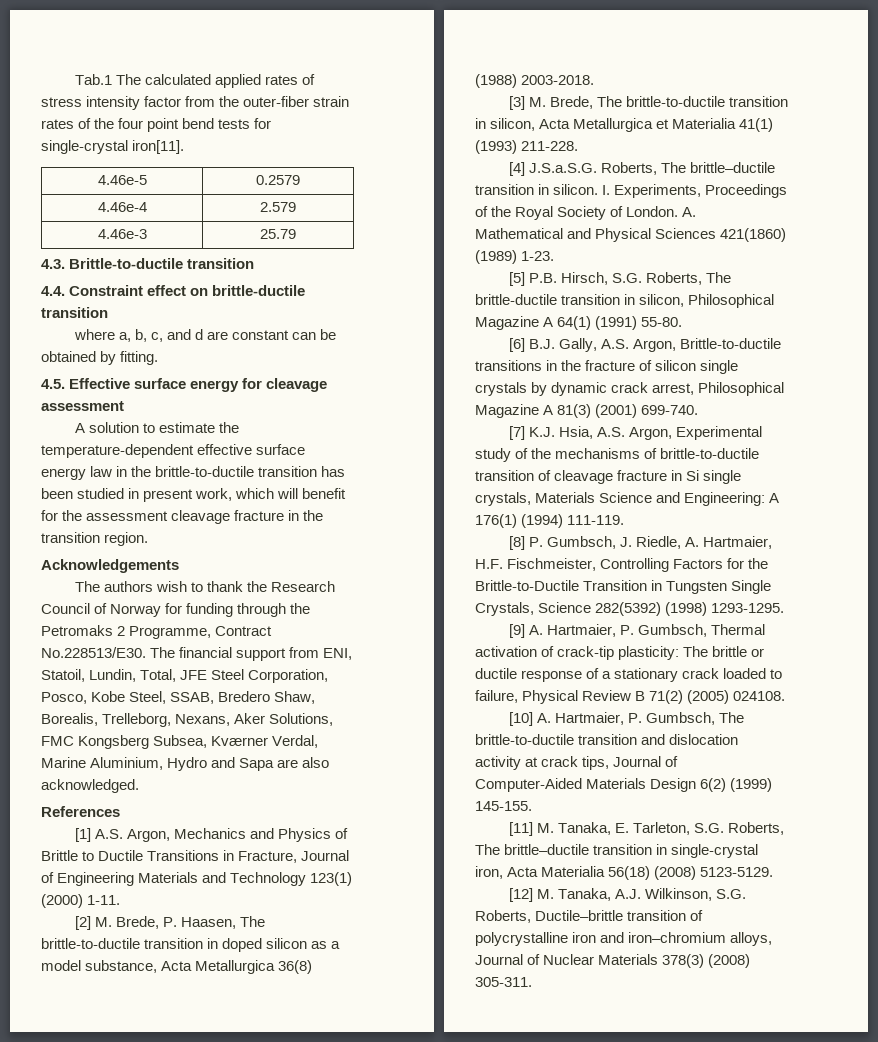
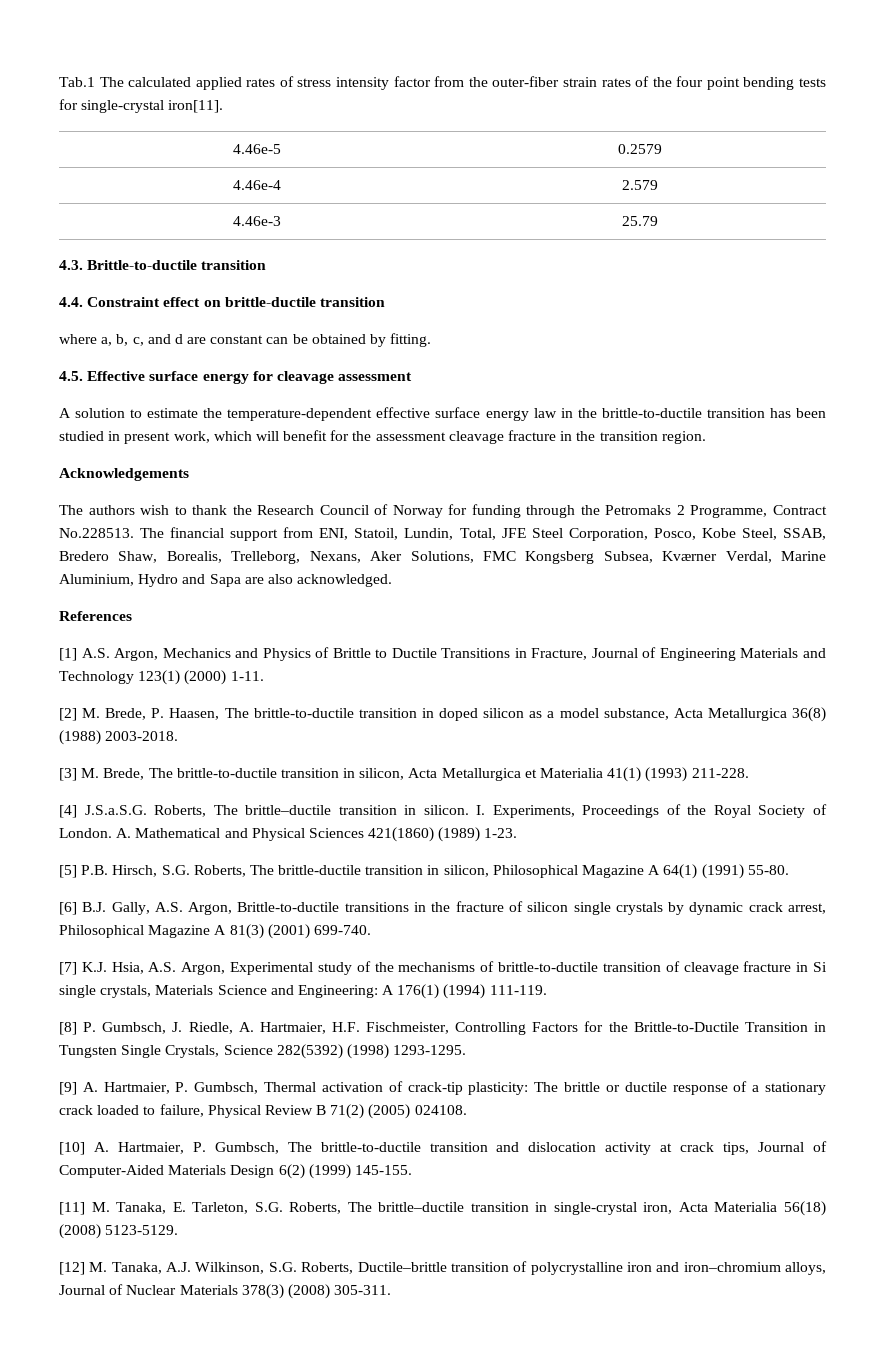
- Tab.1 The calculated applied rates of stress intensity factor from the outer-fiber strain rates of the four point bend tests for single-crystal iron[11].
+ Tab.1 The calculated applied rates of stress intensity factor from the outer-fiber strain rates of the four point bending tests for single-crystal iron[11].
- The authors wish to thank the Research Council of Norway for funding through the Petromaks 2 Programme, Contract No.228513/E30. The financial support from ENI, Statoil, Lundin, Total, JFE Steel Corporation, Posco, Kobe Steel, SSAB, Bredero Shaw, Borealis, Trelleborg, Nexans, Aker Solutions, FMC Kongsberg Subsea, Kværner Verdal, Marine Aluminium, Hydro and Sapa are also acknowledged.
+ The authors wish to thank the Research Council of Norway for funding through the Petromaks 2 Programme, Contract No.228513. The financial support from ENI, Statoil, Lundin, Total, JFE Steel Corporation, Posco, Kobe Steel, SSAB, Bredero Shaw, Borealis, Trelleborg, Nexans, Aker Solutions, FMC Kongsberg Subsea, Kværner Verdal, Marine Aluminium, Hydro and Sapa are also acknowledged.

